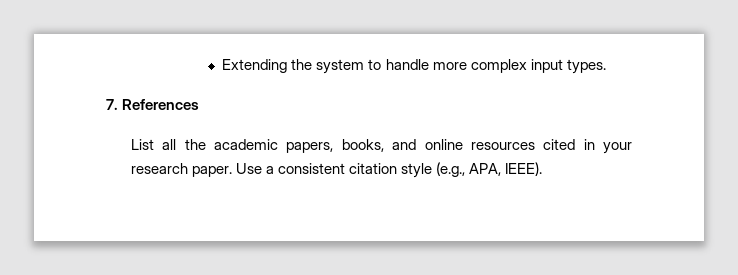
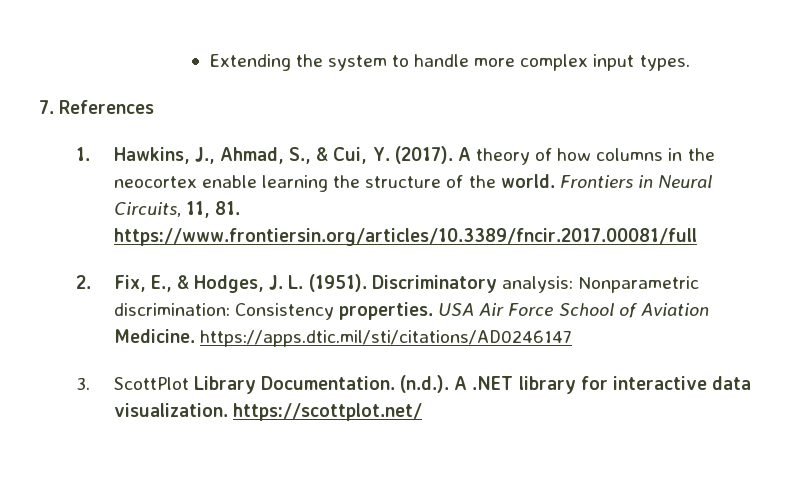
- List all the academic papers, books, and online resources cited in your research paper. Use a consistent citation style (e.g., APA, IEEE).
+ 1. Hawkins, J., Ahmad, S., & Cui, Y. (2017). A theory of how columns in the neocortex enable learning the structure of the world. Frontiers in Neural Circuits, 11, 81. https://www.frontiersin.org/articles/10.3389/fncir.2017.00081/full
+ 2. Fix, E., & Hodges, J. L. (1951). Discriminatory analysis: Nonparametric discrimination: Consistency properties. USA Air Force School of Aviation Medicine. https://apps.dtic.mil/sti/citations/AD0246147
+ 3. ScottPlot Library Documentation. (n.d.). A .NET library for interactive data visualization. https://scottplot.net/

